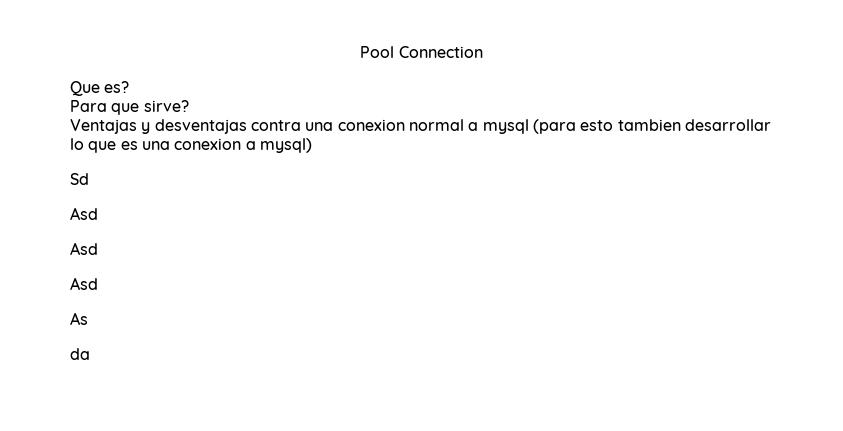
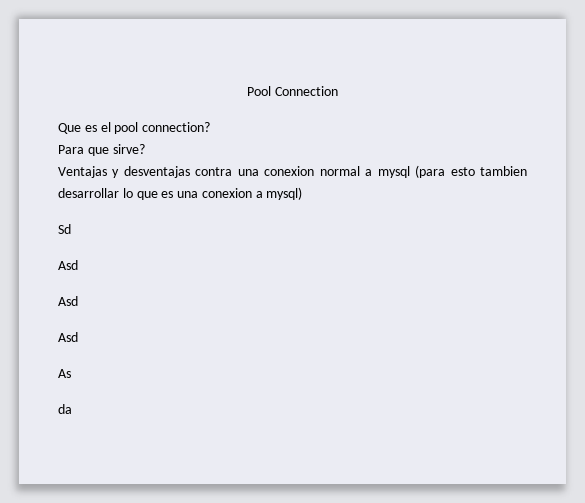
- Que es?
+ Que es el pool connection?

